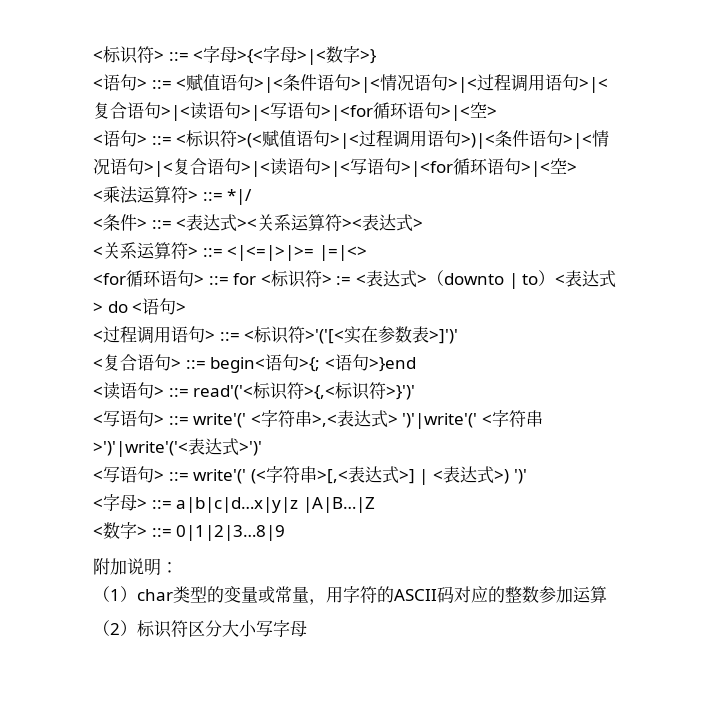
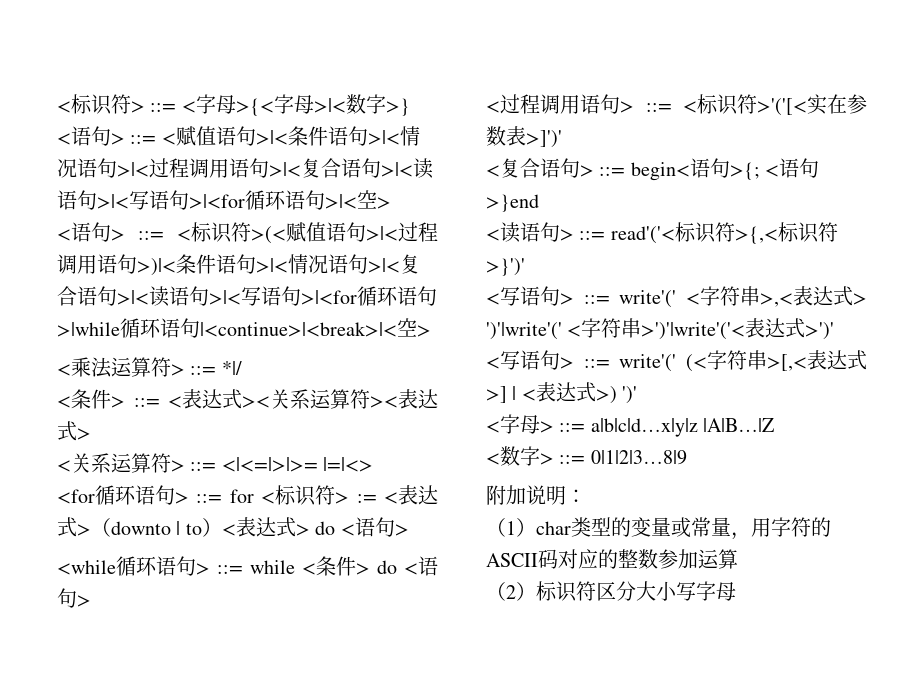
- <语句> ::= <标识符>(<赋值语句>|<过程调用语句>)|<条件语句>|<情况语句>|<复合语句>|<读语句>|<写语句>|<for循环语句>|<空>
+ <语句> ::= <标识符>(<赋值语句>|<过程调用语句>)|<条件语句>|<情况语句>|<复合语句>|<读语句>|<写语句>|<for循环语句>|while循环语句|<continue>|<break>|<空>
+ <while循环语句> ::= while <条件> do <语句>

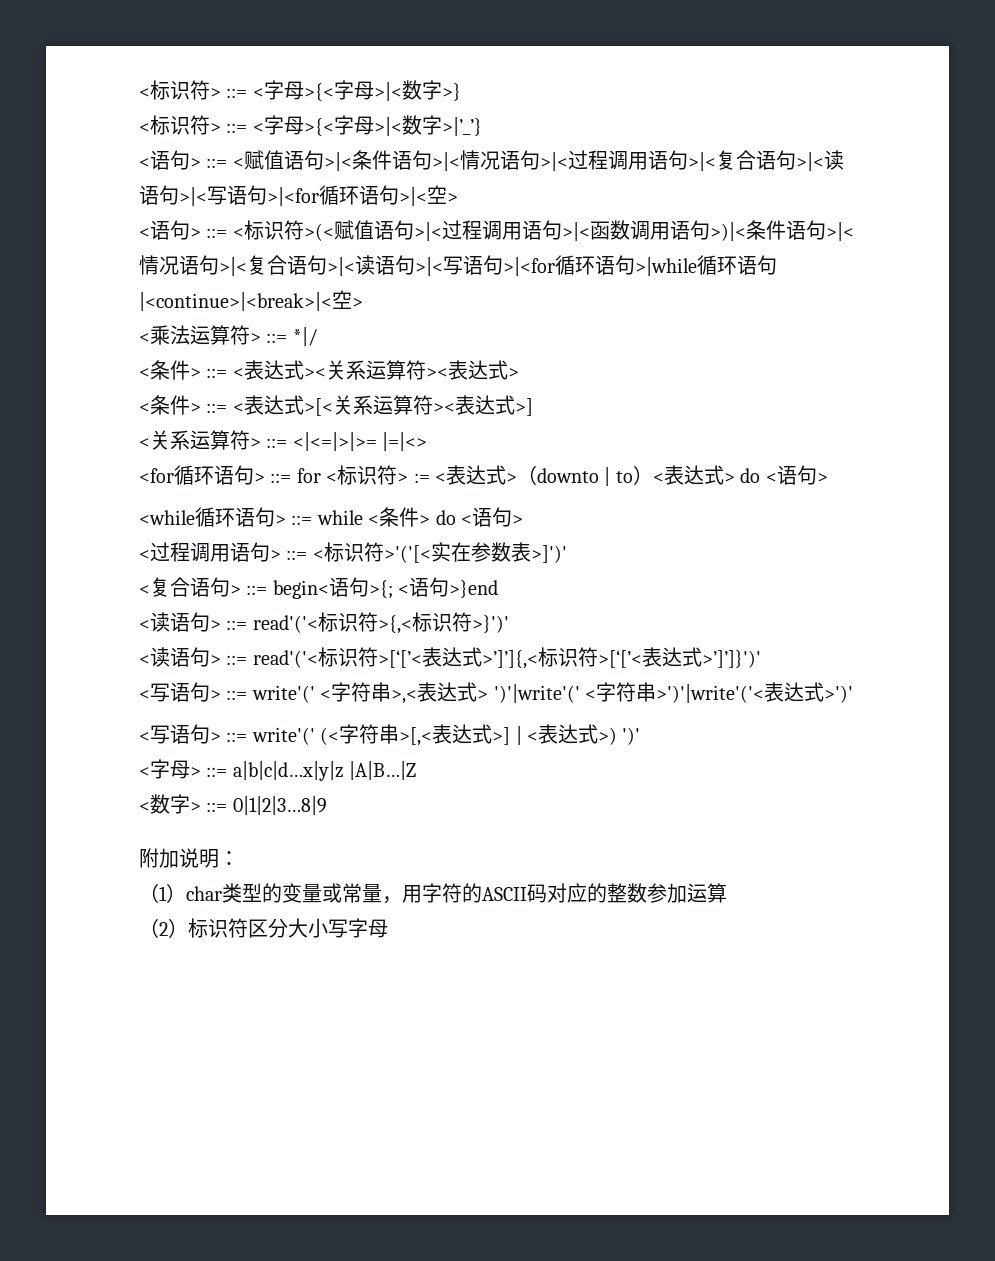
+ <标识符> ::= <字母>{<字母>|<数字>|’_’}
- <语句> ::= <标识符>(<赋值语句>|<过程调用语句>)|<条件语句>|<情况语句>|<复合语句>|<读语句>|<写语句>|<for循环语句>|while循环语句|<continue>|<break>|<空>
+ <语句> ::= <标识符>(<赋值语句>|<过程调用语句>|<函数调用语句>)|<条件语句>|<情况语句>|<复合语句>|<读语句>|<写语句>|<for循环语句>|while循环语句|<continue>|<break>|<空>
+ <条件> ::= <表达式>[<关系运算符><表达式>]
+ <读语句> ::= read'('<标识符>[‘[’<表达式>’]’]{,<标识符>[‘[’<表达式>’]’]}')'

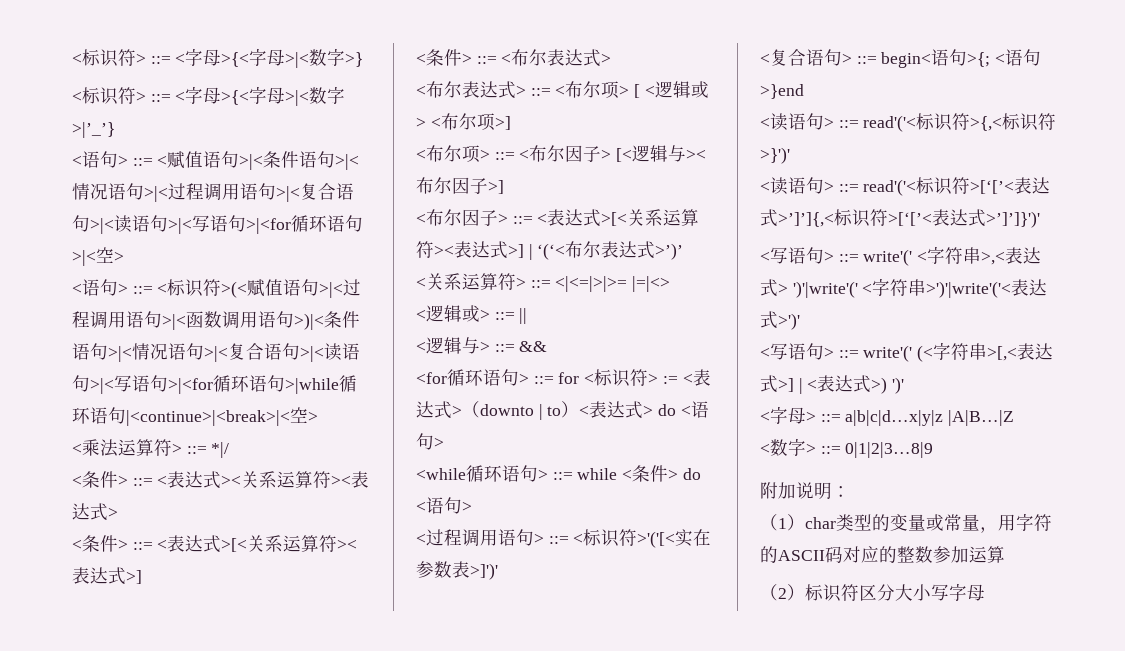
+ <条件> ::= <布尔表达式>
+ <布尔表达式> ::= <布尔项> [ <逻辑或> <布尔项>]
+ <布尔项> ::= <布尔因子> [<逻辑与><布尔因子>]
+ <布尔因子> ::= <表达式>[<关系运算符><表达式>] | ‘(‘<布尔表达式>’)’
+ <逻辑或> ::= ||
+ <逻辑与> ::= &&

